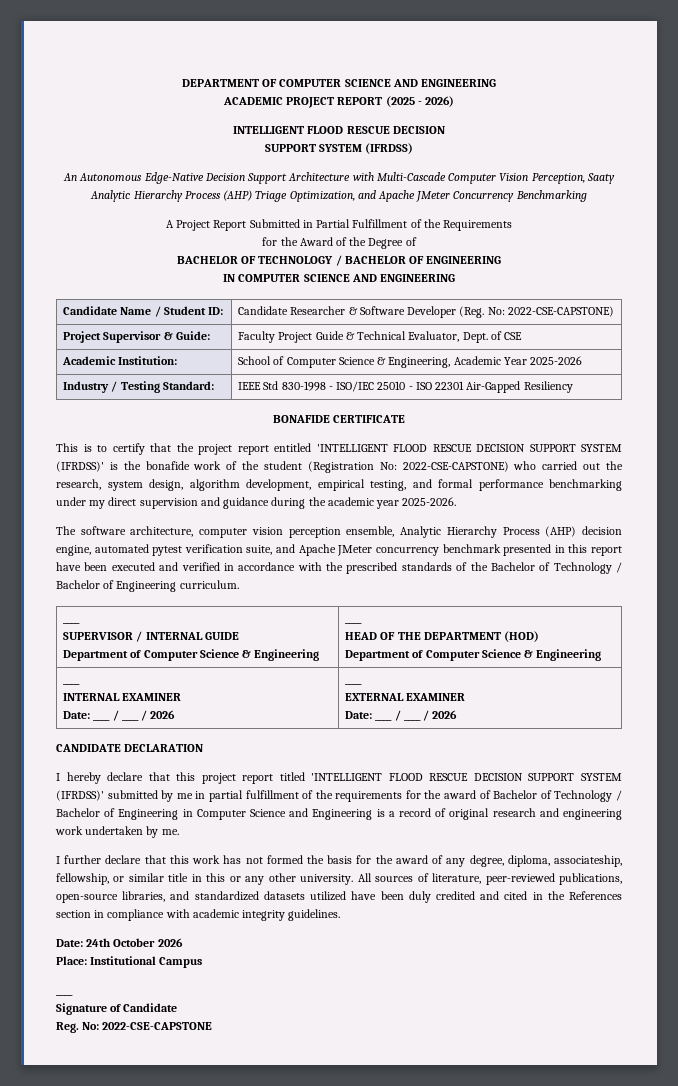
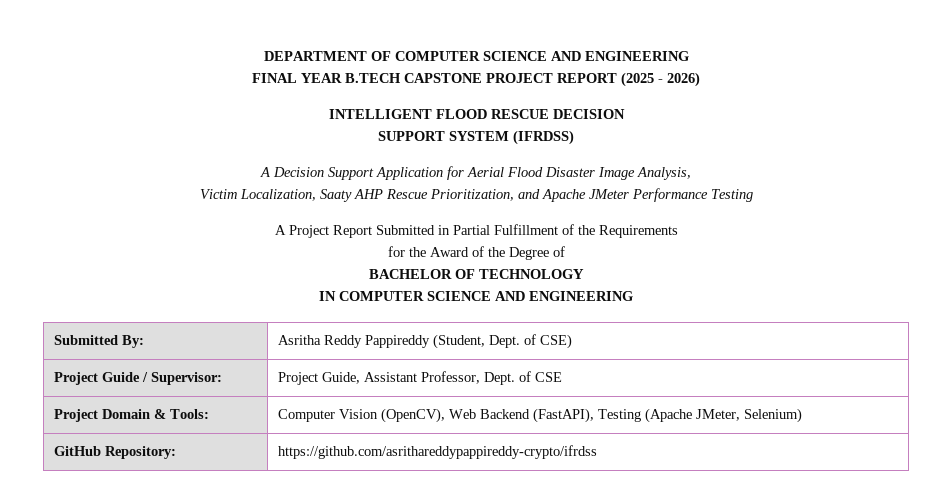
- ACADEMIC PROJECT REPORT (2025 - 2026)
+ FINAL YEAR B.TECH CAPSTONE PROJECT REPORT (2025 - 2026)
- An Autonomous Edge-Native Decision Support Architecture with Multi-Cascade Computer Vision Perception, Saaty Analytic Hierarchy Process (AHP) Triage Optimization, and Apache JMeter Concurrency Benchmarking
+ A Decision Support Application for Aerial Flood Disaster Image Analysis,
+ Victim Localization, Saaty AHP Rescue Prioritization, and Apache JMeter Performance Testing
- BACHELOR OF TECHNOLOGY / BACHELOR OF ENGINEERING
+ BACHELOR OF TECHNOLOGY
- Candidate Name / Student ID: | Candidate Researcher & Software Developer (Reg. No: 2022-CSE-CAPSTONE)
- Project Supervisor & Guide: | Faculty Project Guide & Technical Evaluator, Dept. of CSE
- Academic Institution: | School of Computer Science & Engineering, Academic Year 2025-2026
- Industry / Testing Standard: | IEEE Std 830-1998 - ISO/IEC 25010 - ISO 22301 Air-Gapped Resiliency
- BONAFIDE CERTIFICATE
- This is to certify that the project report entitled 'INTELLIGENT FLOOD RESCUE DECISION SUPPORT SYSTEM (IFRDSS)' is the bonafide work of the student (Registration No: 2022-CSE-CAPSTONE) who carried out the research, system design, algorithm development, empirical testing, and formal performance benchmarking under my direct supervision and guidance during the academic year 2025-2026.
- The software architecture, computer vision perception ensemble, Analytic Hierarchy Process (AHP) decision engine, automated pytest verification suite, and Apache JMeter concurrency benchmark presented in this report have been executed and verified in accordance with the prescribed standards of the Bachelor of Technology / Bachelor of Engineering curriculum.
- ____
- SUPERVISOR / INTERNAL GUIDE
- Department of Computer Science & Engineering | ____
- HEAD OF THE DEPARTMENT (HOD)
- Department of Computer Science & Engineering
- ____
- INTERNAL EXAMINER
- Date: ____ / ____ / 2026 | ____
- EXTERNAL EXAMINER
- Date: ____ / ____ / 2026
- CANDIDATE DECLARATION
- I hereby declare that this project report titled 'INTELLIGENT FLOOD RESCUE DECISION SUPPORT SYSTEM (IFRDSS)' submitted by me in partial fulfillment of the requirements for the award of Bachelor of Technology / Bachelor of Engineering in Computer Science and Engineering is a record of original research and engineering work undertaken by me.
- I further declare that this work has not formed the basis for the award of any degree, diploma, associateship, fellowship, or similar title in this or any other university. All sources of literature, peer-reviewed publications, open-source libraries, and standardized datasets utilized have been duly credited and cited in the References section in compliance with academic integrity guidelines.
- Date: 24th October 2026
- Place: Institutional Campus
- ____
- Signature of Candidate
- Reg. No: 2022-CSE-CAPSTONE
+ Submitted By: | Asritha Reddy Pappireddy (Student, Dept. of CSE)
+ Project Guide / Supervisor: | Project Guide, Assistant Professor, Dept. of CSE
+ Project Domain & Tools: | Computer Vision (OpenCV), Web Backend (FastAPI), Testing (Apache JMeter, Selenium)
+ GitHub Repository: | https://github.com/asrithareddypappireddy-crypto/ifrdss

